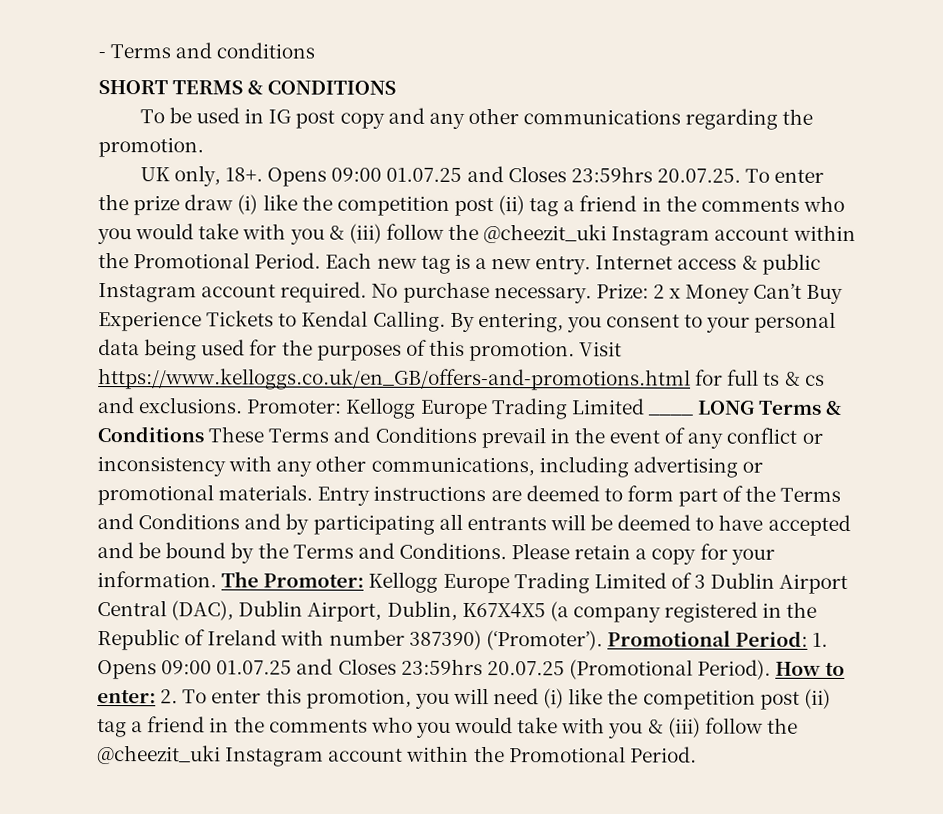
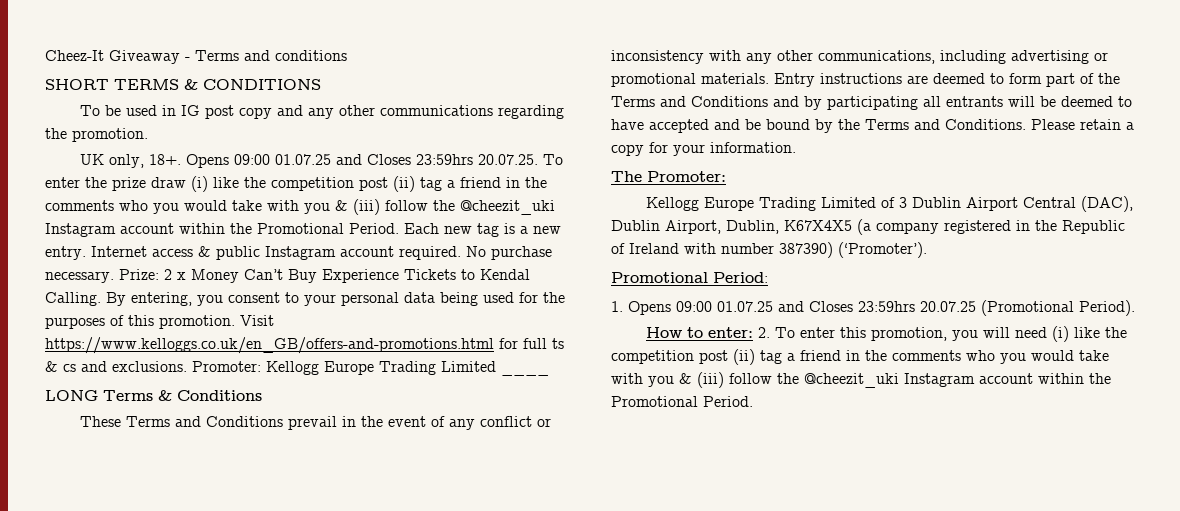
- - Terms and conditions
+ Cheez-It Giveaway - Terms and conditions
- Promoter: Kellogg Europe Trading Limited ____ LONG Terms & Conditions These Terms and Conditions prevail in the event of any conflict or inconsistency with any other communications, including advertising or promotional materials.
+ Promoter: Kellogg Europe Trading Limited ____
+ LONG Terms & Conditions
+ These Terms and Conditions prevail in the event of any conflict or inconsistency with any other communications, including advertising or promotional materials.
- Please retain a copy for your information. The Promoter: Kellogg Europe Trading Limited of 3 Dublin Airport Central (DAC), Dublin Airport, Dublin, K67X4X5 (a company registered in the Republic of Ireland with number 387390) (‘Promoter’). Promotional Period: 1. Opens 09:00 01.07.25 and Closes 23:59hrs 20.07.25 (Promotional Period). How to enter:
+ Please retain a copy for your information.
+ The Promoter:
+ Kellogg Europe Trading Limited of 3 Dublin Airport Central (DAC), Dublin Airport, Dublin, K67X4X5 (a company registered in the Republic of Ireland with number 387390) (‘Promoter’).
+ Promotional Period:
+ 1. Opens 09:00 01.07.25 and Closes 23:59hrs 20.07.25 (Promotional Period).
+ How to enter:

